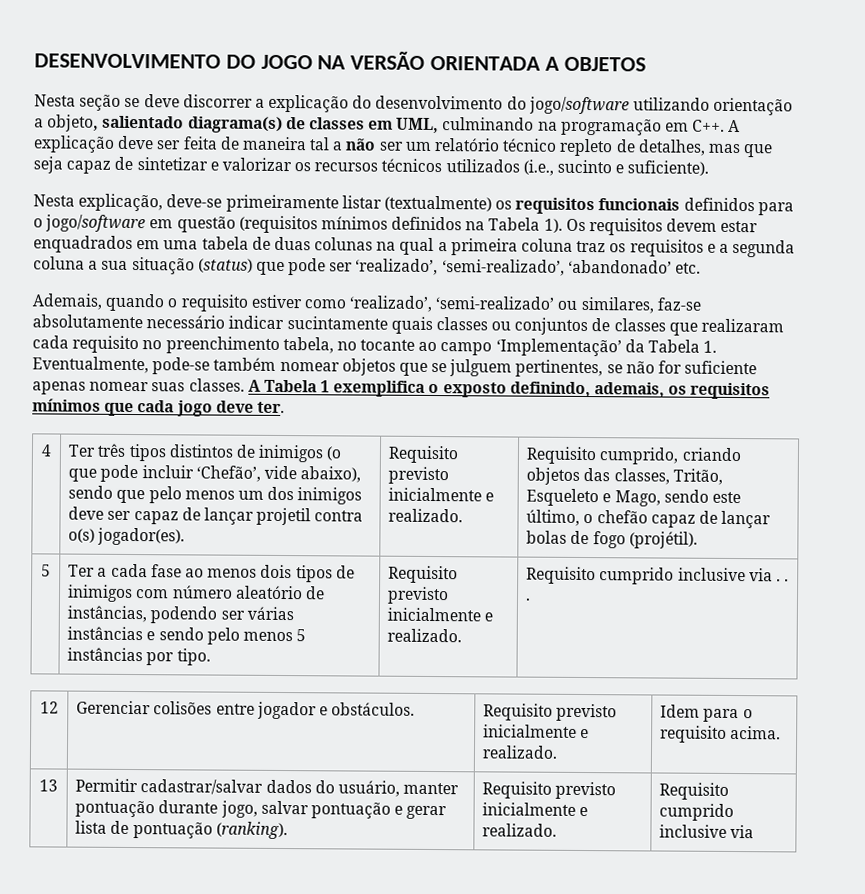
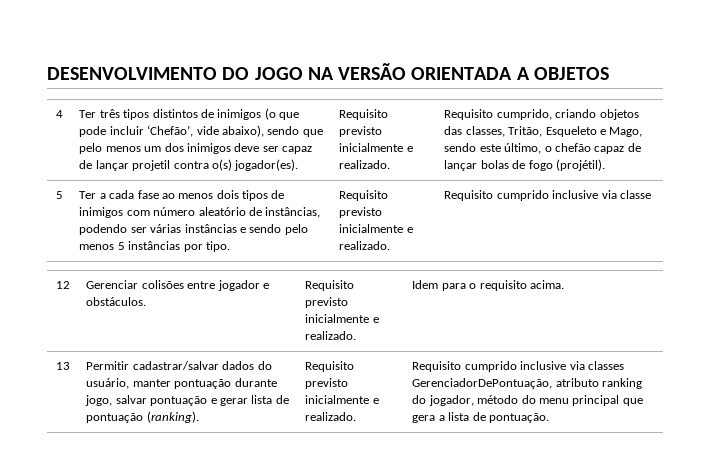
- Nesta seção se deve discorrer a explicação do desenvolvimento do jogo/software utilizando orientação a objeto, salientado diagrama(s) de classes em UML, culminando na programação em C++. A explicação deve ser feita de maneira tal a não ser um relatório técnico repleto de detalhes, mas que seja capaz de sintetizar e valorizar os recursos técnicos utilizados (i.e., sucinto e suficiente).
- Nesta explicação, deve-se primeiramente listar (textualmente) os requisitos funcionais definidos para o jogo/software em questão (requisitos mínimos definidos na Tabela 1). Os requisitos devem estar enquadrados em uma tabela de duas colunas na qual a primeira coluna traz os requisitos e a segunda coluna a sua situação (status) que pode ser ‘realizado’, ‘semi-realizado’, ‘abandonado’ etc.
- Ademais, quando o requisito estiver como ‘realizado’, ‘semi-realizado’ ou similares, faz-se absolutamente necessário indicar sucintamente quais classes ou conjuntos de classes que realizaram cada requisito no preenchimento tabela, no tocante ao campo ‘Implementação’ da Tabela 1. Eventualmente, pode-se também nomear objetos que se julguem pertinentes, se não for suficiente apenas nomear suas classes. A Tabela 1 exemplifica o exposto definindo, ademais, os requisitos mínimos que cada jogo deve ter.
- 5 | Ter a cada fase ao menos dois tipos de inimigos com número aleatório de instâncias, podendo ser várias instâncias e sendo pelo menos 5 instâncias por tipo. | Requisito previsto inicialmente e realizado. | Requisito cumprido inclusive via . . .
+ 5 | Ter a cada fase ao menos dois tipos de inimigos com número aleatório de instâncias, podendo ser várias instâncias e sendo pelo menos 5 instâncias por tipo. | Requisito previsto inicialmente e realizado. | Requisito cumprido inclusive via classe
- Permitir cadastrar/salvar dados do usuário, manter pontuação durante jogo, salvar pontuação e gerar lista de pontuação (ranking). | Requisito previsto inicialmente e realizado. | Requisito cumprido inclusive via
+ Permitir cadastrar/salvar dados do usuário, manter pontuação durante jogo, salvar pontuação e gerar lista de pontuação (ranking). | Requisito previsto inicialmente e realizado. | Requisito cumprido inclusive via classes GerenciadorDePontuação, atributo ranking do jogador, método do menu principal que gera a lista de pontuação.

